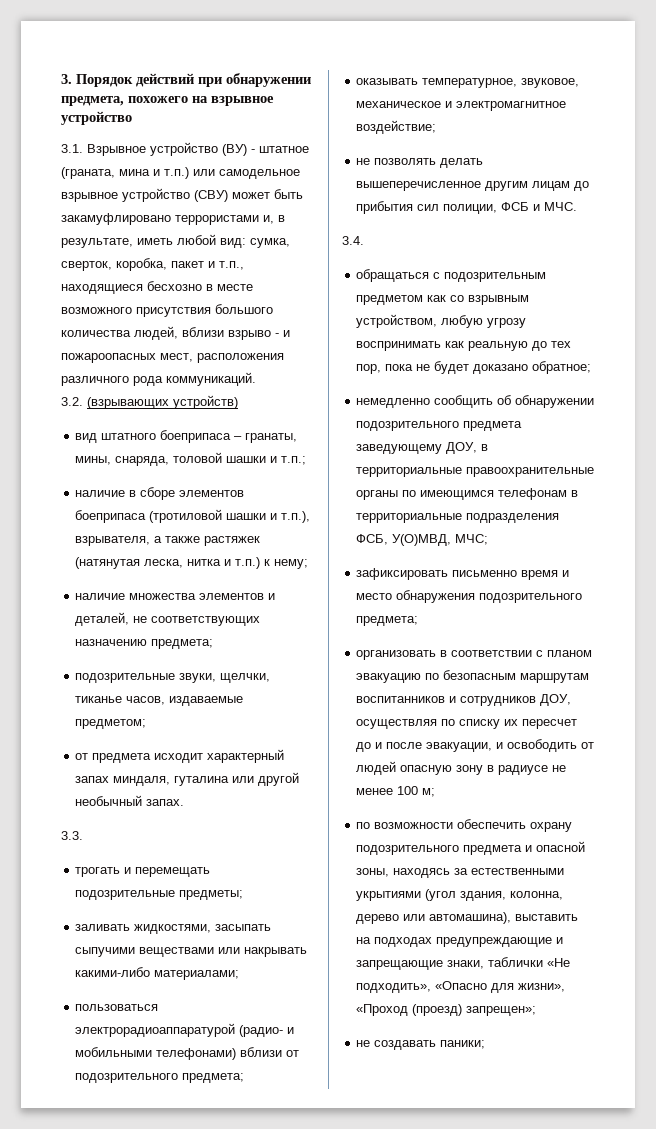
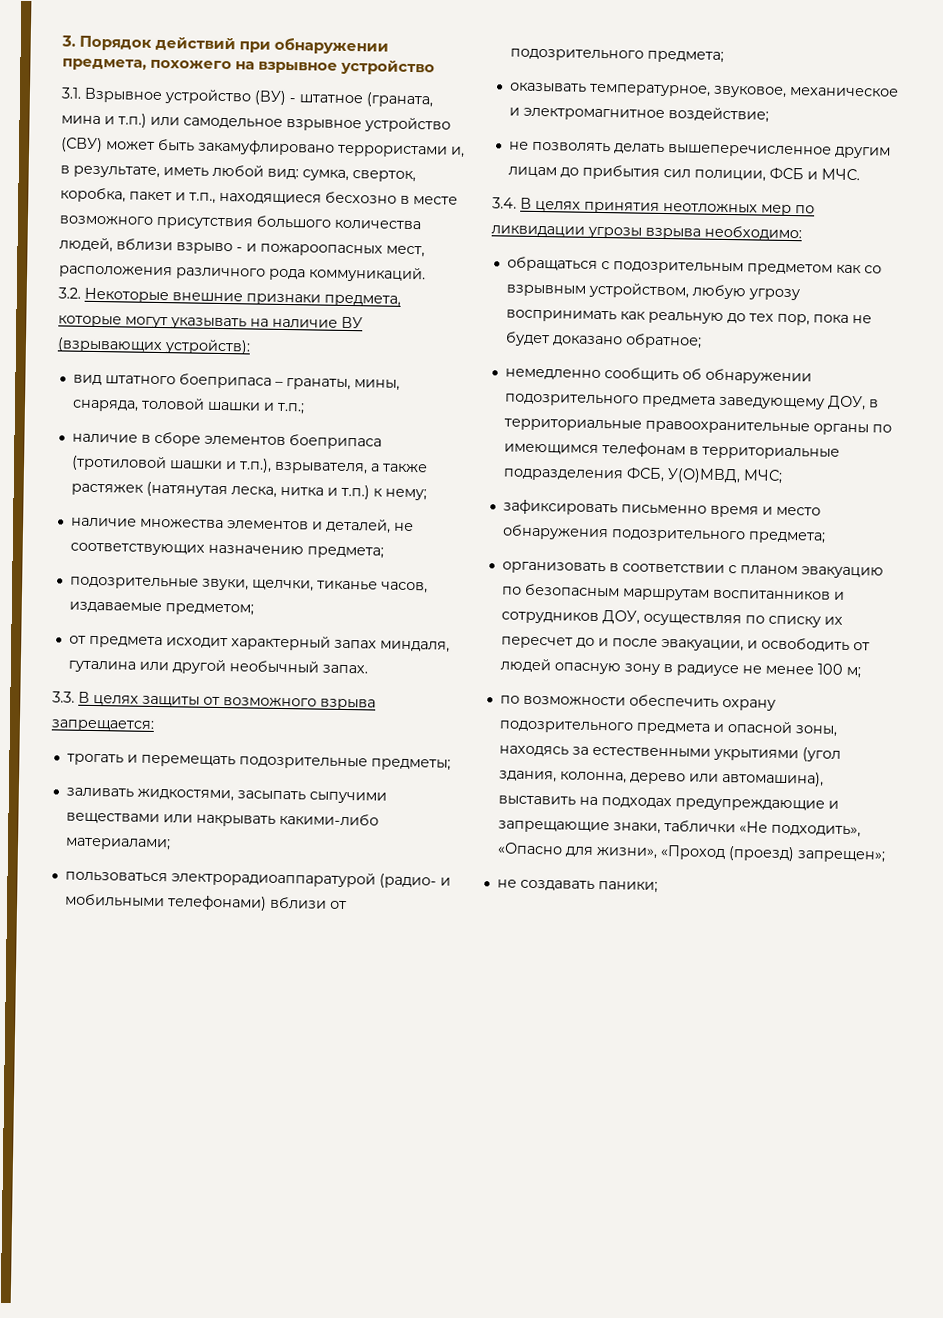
- 3.2. (взрывающих устройств)
+ 3.2. Некоторые внешние признаки предмета, которые могут указывать на наличие ВУ (взрывающих устройств):
- 3.3.
+ 3.3. В целях защиты от возможного взрыва запрещается:
- 3.4.
+ 3.4. В целях принятия неотложных мер по ликвидации угрозы взрыва необходимо:

